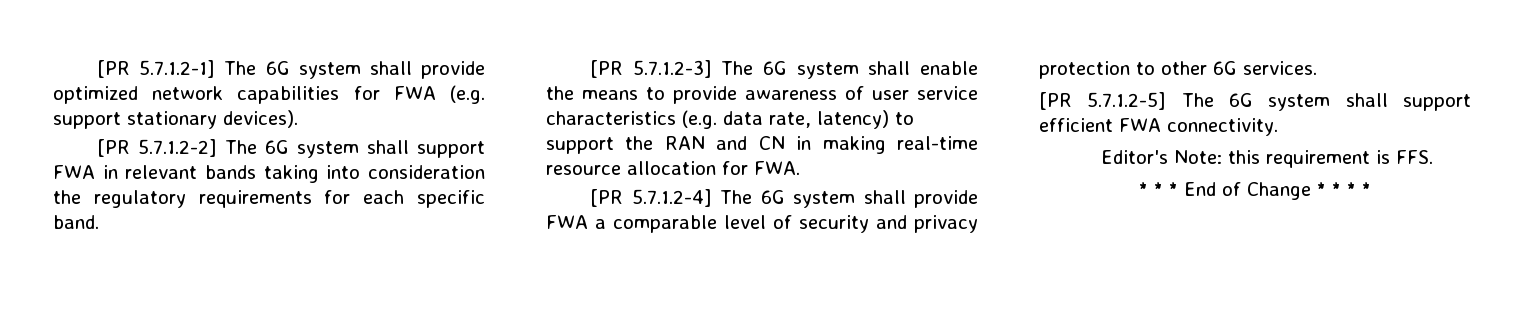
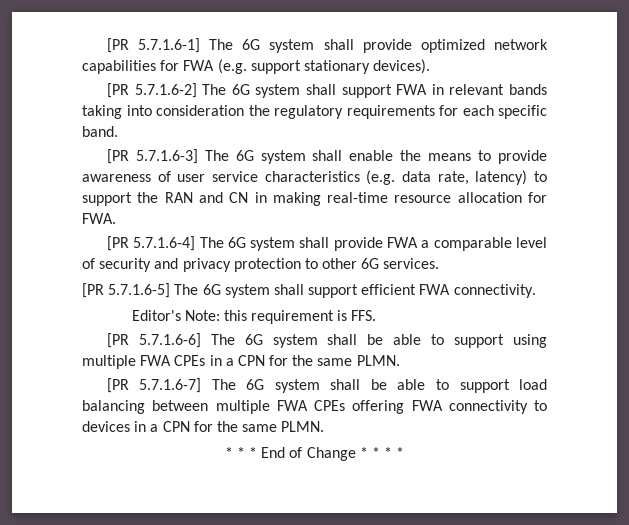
- [PR 5.7.1.2-1] The 6G system shall provide optimized network capabilities for FWA (e.g. support stationary devices).
+ [PR 5.7.1.6-1] The 6G system shall provide optimized network capabilities for FWA (e.g. support stationary devices).
- [PR 5.7.1.2-2] The 6G system shall support FWA in relevant bands taking into consideration the regulatory requirements for each specific band.
+ [PR 5.7.1.6-2] The 6G system shall support FWA in relevant bands taking into consideration the regulatory requirements for each specific band.
- [PR 5.7.1.2-3] The 6G system shall enable the means to provide awareness of user service characteristics (e.g. data rate, latency) to support the RAN and CN in making real-time resource allocation for FWA.
+ [PR 5.7.1.6-3] The 6G system shall enable the means to provide awareness of user service characteristics (e.g. data rate, latency) to support the RAN and CN in making real-time resource allocation for FWA.
- [PR 5.7.1.2-4] The 6G system shall provide FWA a comparable level of security and privacy protection to other 6G services.
+ [PR 5.7.1.6-4] The 6G system shall provide FWA a comparable level of security and privacy protection to other 6G services.
- [PR 5.7.1.2-5] The 6G system shall support efficient FWA connectivity.
+ [PR 5.7.1.6-5] The 6G system shall support efficient FWA connectivity.
+ [PR 5.7.1.6-6] The 6G system shall be able to support using multiple FWA CPEs in a CPN for the same PLMN.
+ [PR 5.7.1.6-7] The 6G system shall be able to support load balancing between multiple FWA CPEs offering FWA connectivity to devices in a CPN for the same PLMN.

